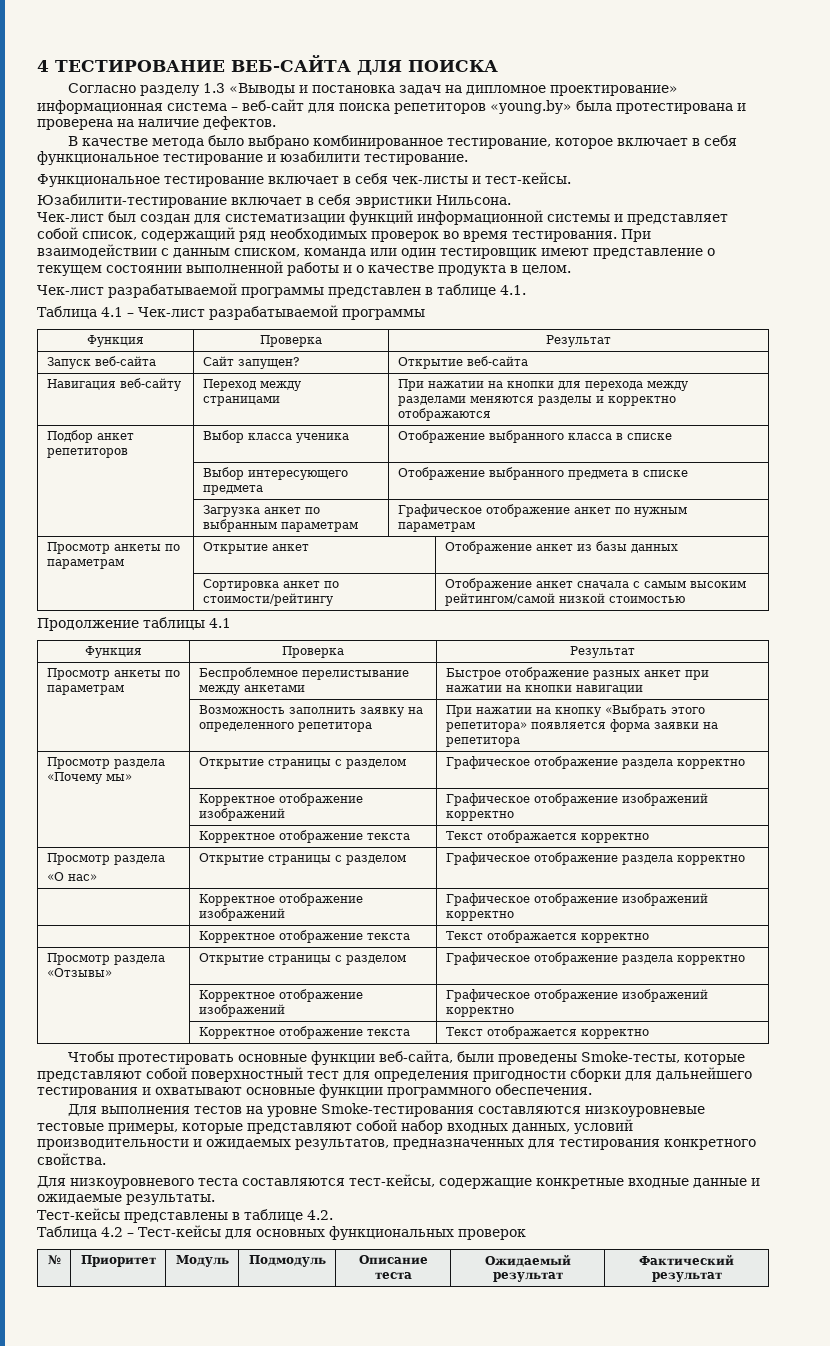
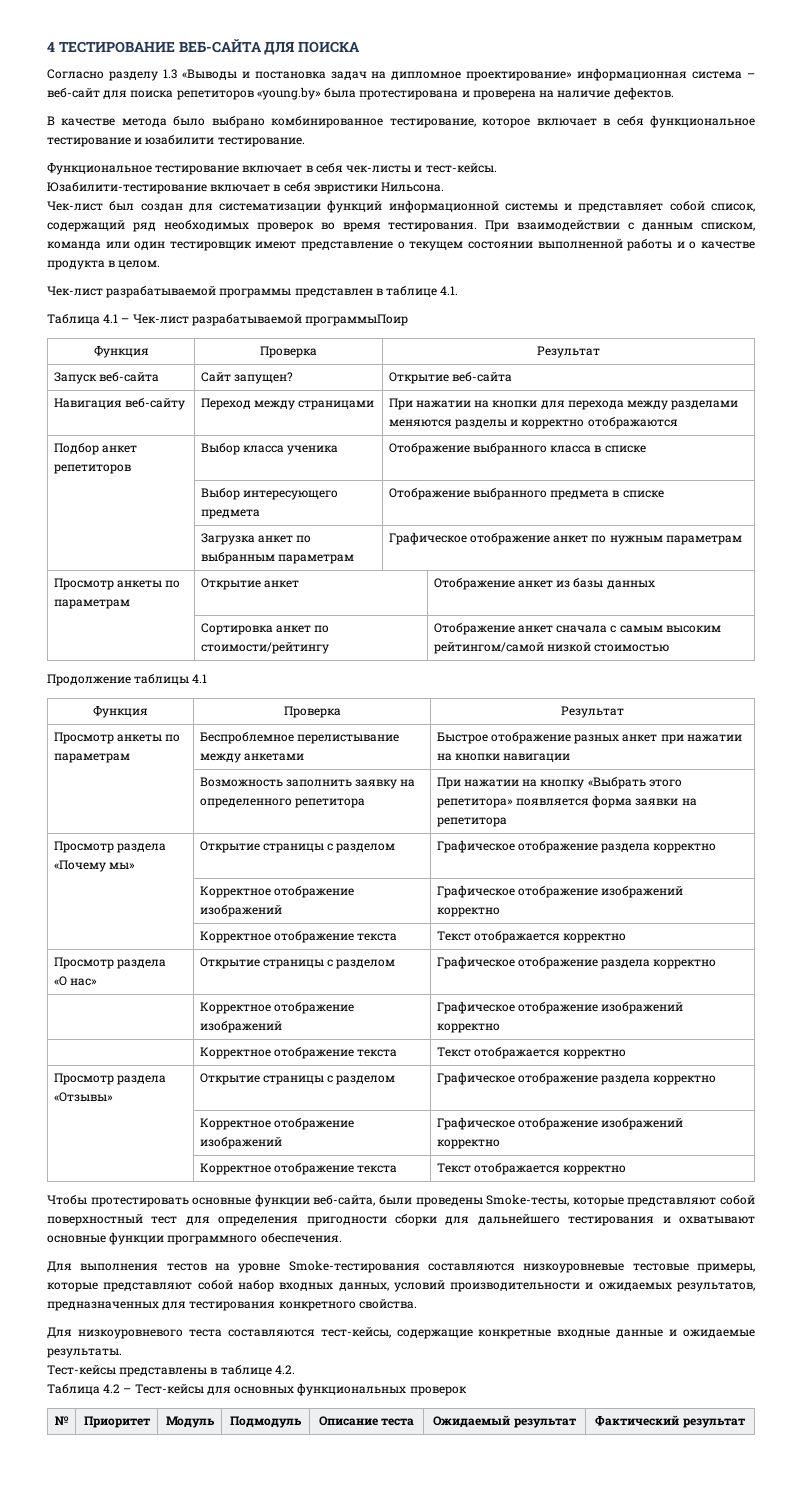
- Таблица 4.1 – Чек-лист разрабатываемой программы
+ Таблица 4.1 – Чек-лист разрабатываемой программыПоир

